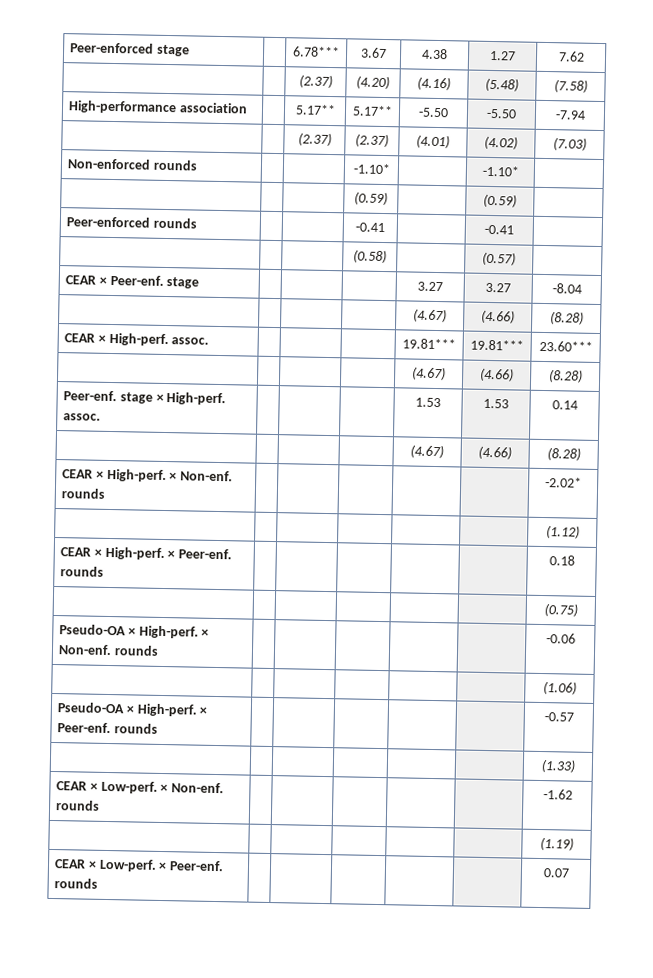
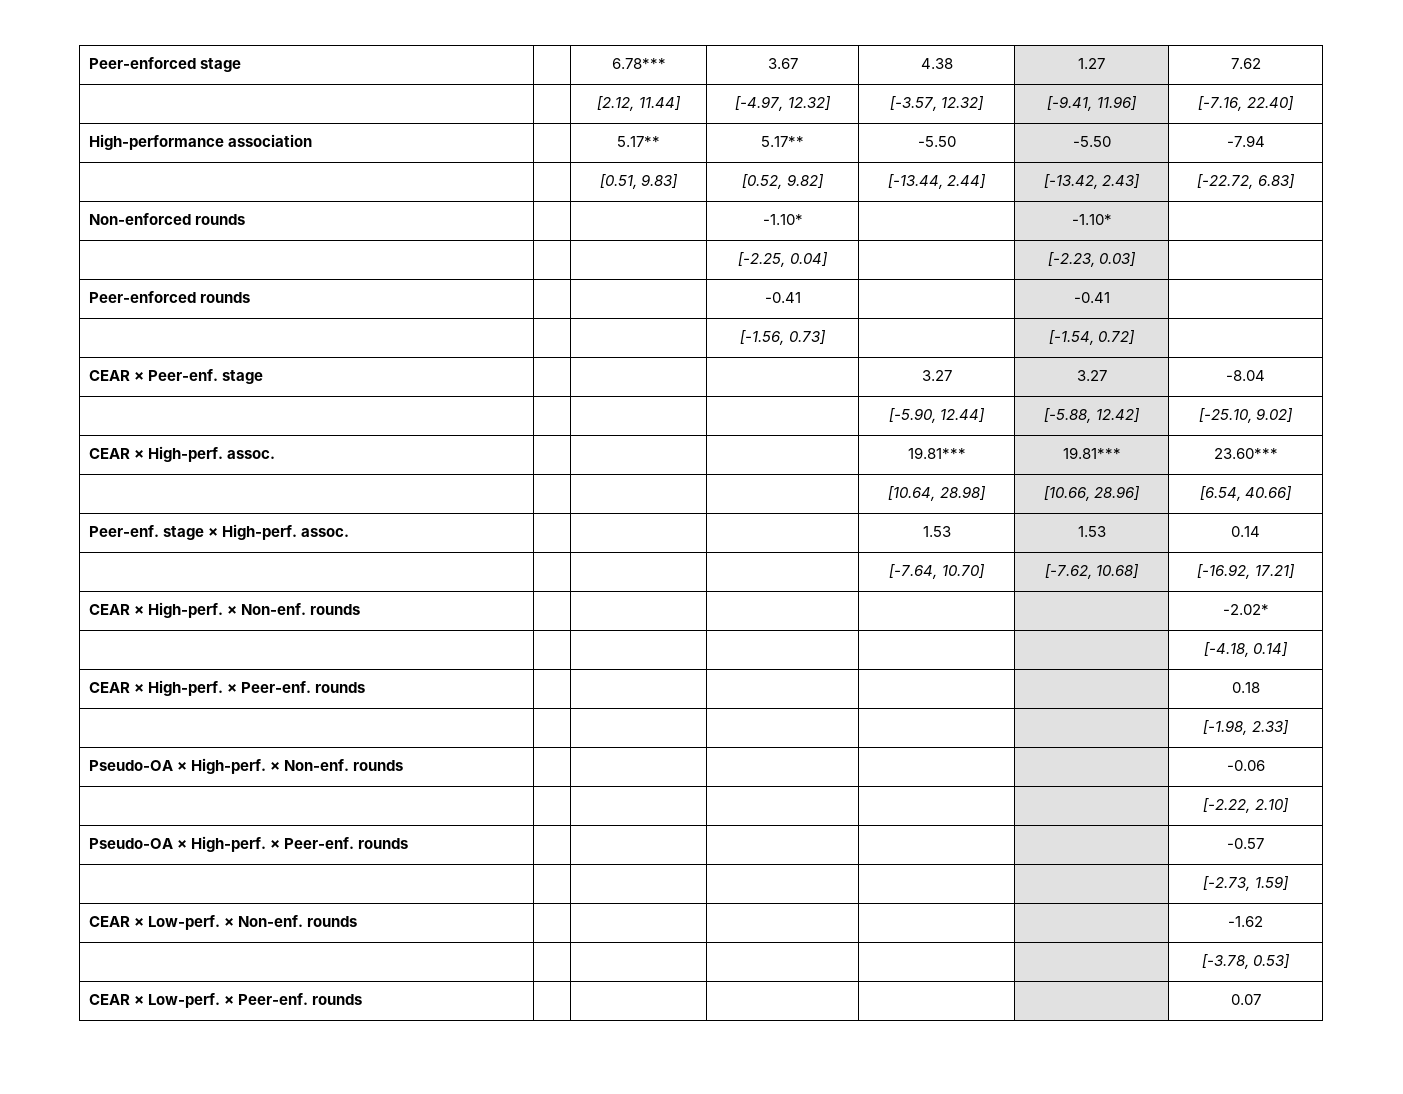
- | | (2.37) | (4.20) | (4.16) | (5.48) | (7.58)
+ | | [2.12, 11.44] | [-4.97, 12.32] | [-3.57, 12.32] | [-9.41, 11.96] | [-7.16, 22.40]
- | | (2.37) | (2.37) | (4.01) | (4.02) | (7.03)
+ | | [0.51, 9.83] | [0.52, 9.82] | [-13.44, 2.44] | [-13.42, 2.43] | [-22.72, 6.83]
- | | | (0.59) | | (0.59) |
+ | | | [-2.25, 0.04] | | [-2.23, 0.03] |
- | | | (0.58) | | (0.57) |
+ | | | [-1.56, 0.73] | | [-1.54, 0.72] |
  CEAR × Peer-enf. stage | | | | 3.27 | 3.27 | -8.04
- | | | | (4.67) | (4.66) | (8.28)
+ | | | | [-5.90, 12.44] | [-5.88, 12.42] | [-25.10, 9.02]
  CEAR × High-perf. assoc. | | | | 19.81*** | 19.81*** | 23.60***
- | | | | (4.67) | (4.66) | (8.28)
+ | | | | [10.64, 28.98] | [10.66, 28.96] | [6.54, 40.66]
  Peer-enf. stage × High-perf. assoc. | | | | 1.53 | 1.53 | 0.14
- | | | | (4.67) | (4.66) | (8.28)
+ | | | | [-7.64, 10.70] | [-7.62, 10.68] | [-16.92, 17.21]
- | | | | | | (1.12)
+ | | | | | | [-4.18, 0.14]
- | | | | | | (0.75)
+ | | | | | | [-1.98, 2.33]
- | | | | | | (1.06)
+ | | | | | | [-2.22, 2.10]
- | | | | | | (1.33)
+ | | | | | | [-2.73, 1.59]
- | | | | | | (1.19)
+ | | | | | | [-3.78, 0.53]

